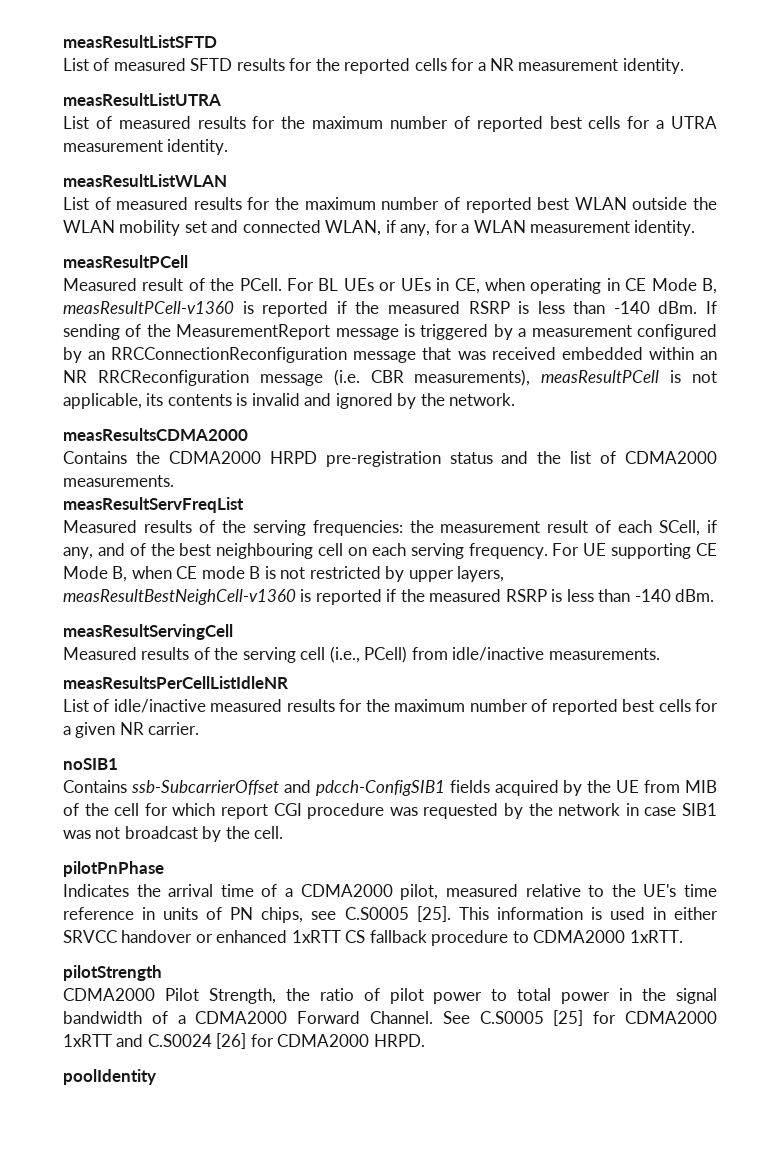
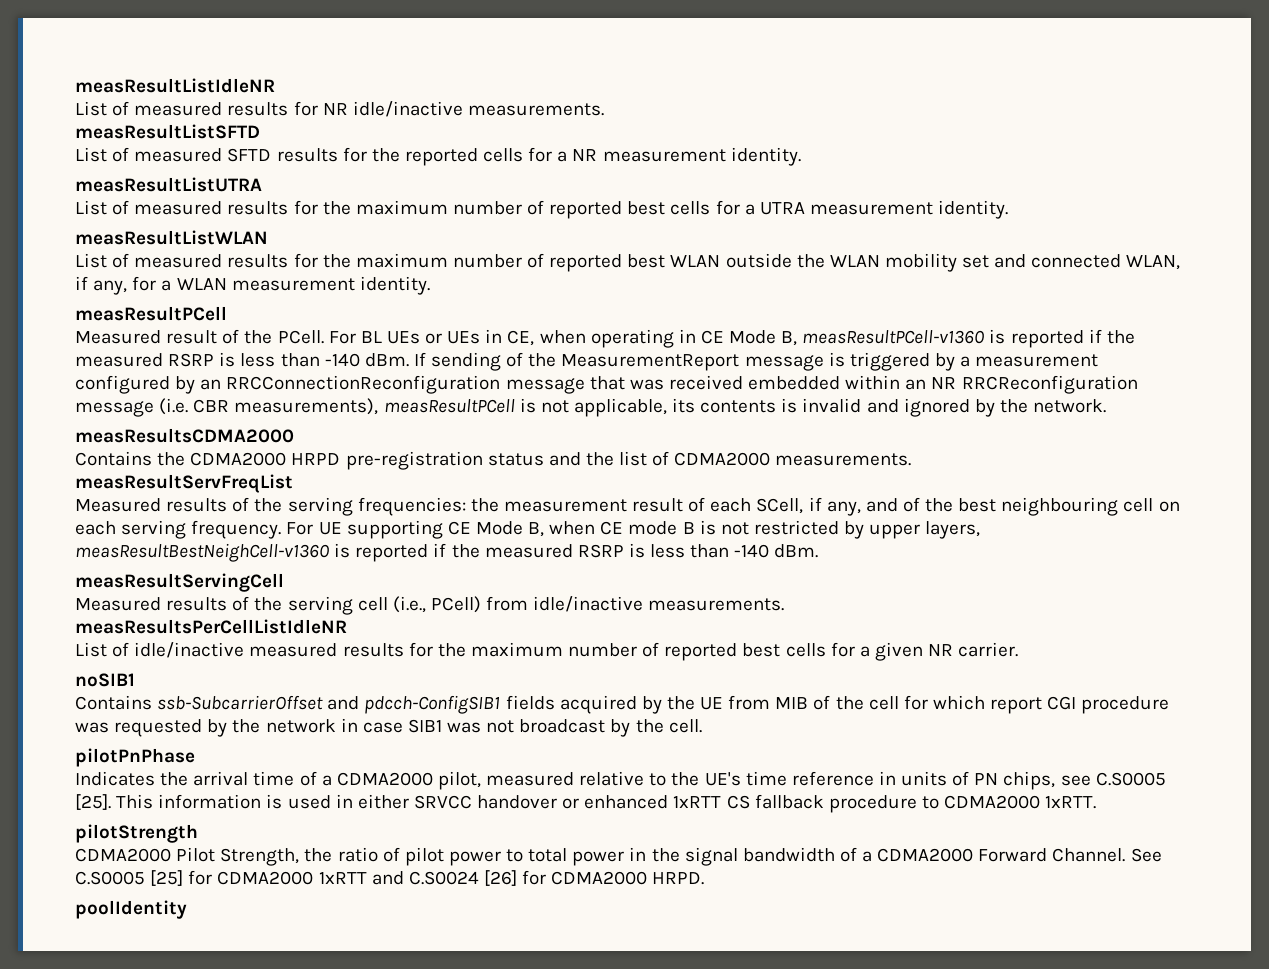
+ measResultListIdleNR
+ List of measured results for NR idle/inactive measurements.

